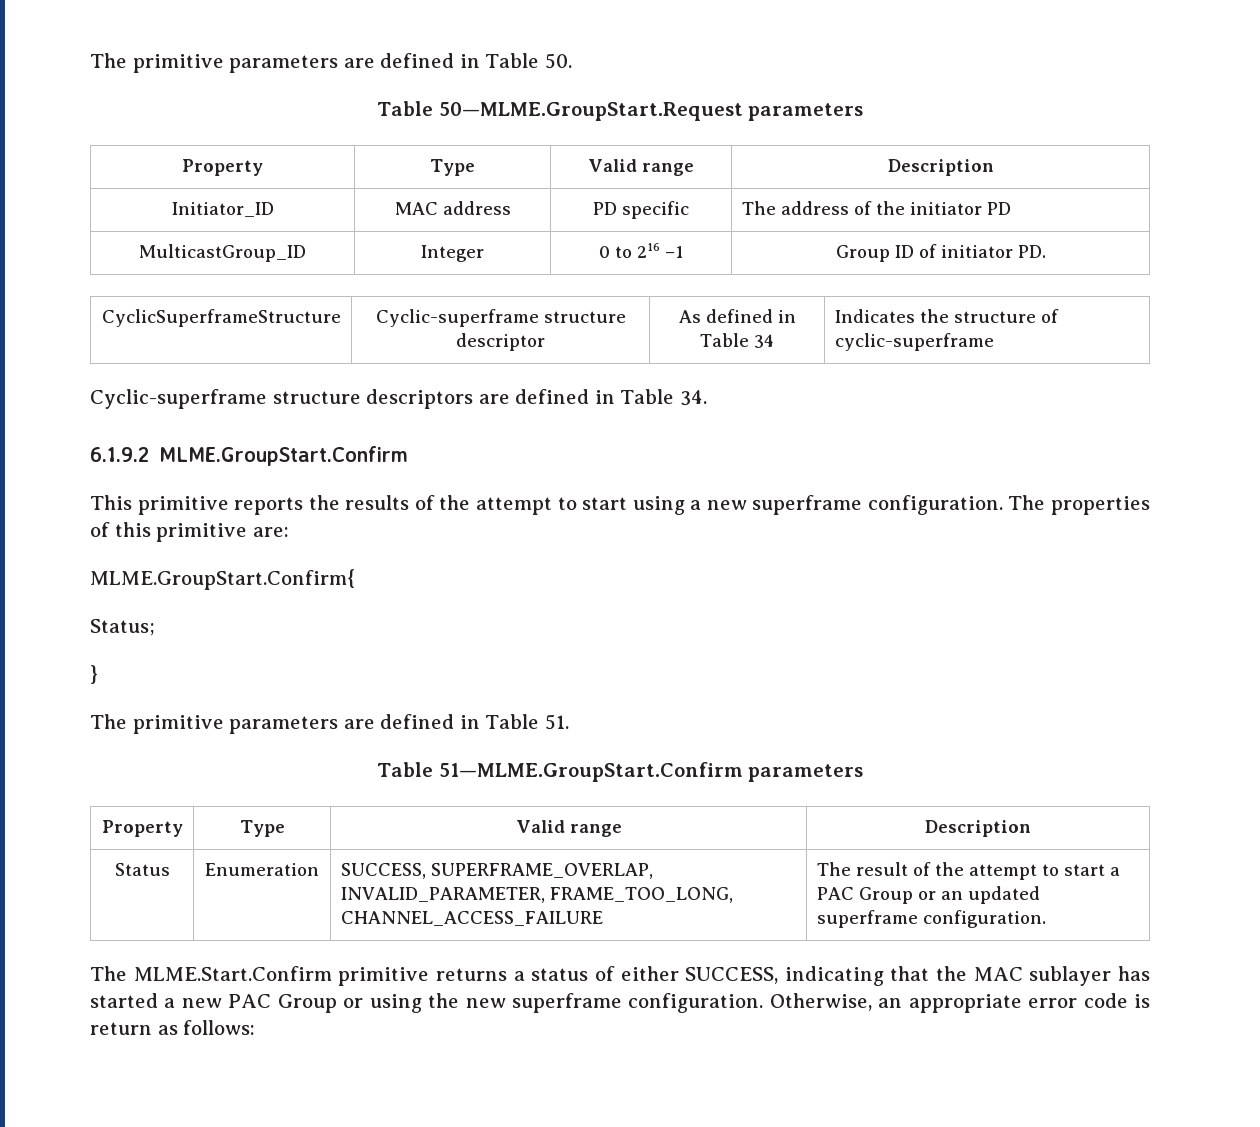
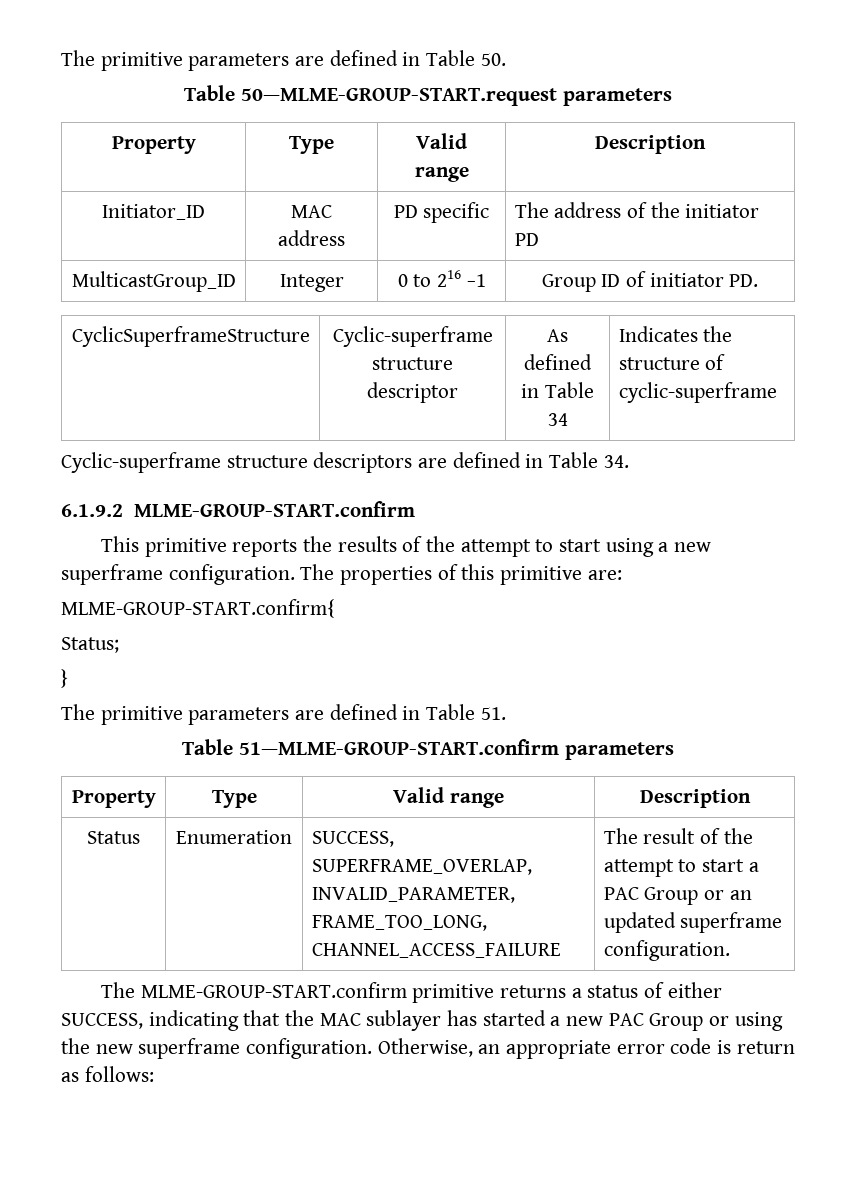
- Table 50—MLME.GroupStart.Request parameters
+ Table 50—MLME-GROUP-START.request parameters
- 6.1.9.2 MLME.GroupStart.Confirm
+ 6.1.9.2 MLME-GROUP-START.confirm
- MLME.GroupStart.Confirm{
+ MLME-GROUP-START.confirm{
- Table 51—MLME.GroupStart.Confirm parameters
+ Table 51—MLME-GROUP-START.confirm parameters
- The MLME.Start.Confirm primitive returns a status of either SUCCESS, indicating that the MAC sublayer has started a new PAC Group or using the new superframe configuration.
+ The MLME-GROUP-START.confirm primitive returns a status of either SUCCESS, indicating that the MAC sublayer has started a new PAC Group or using the new superframe configuration.

